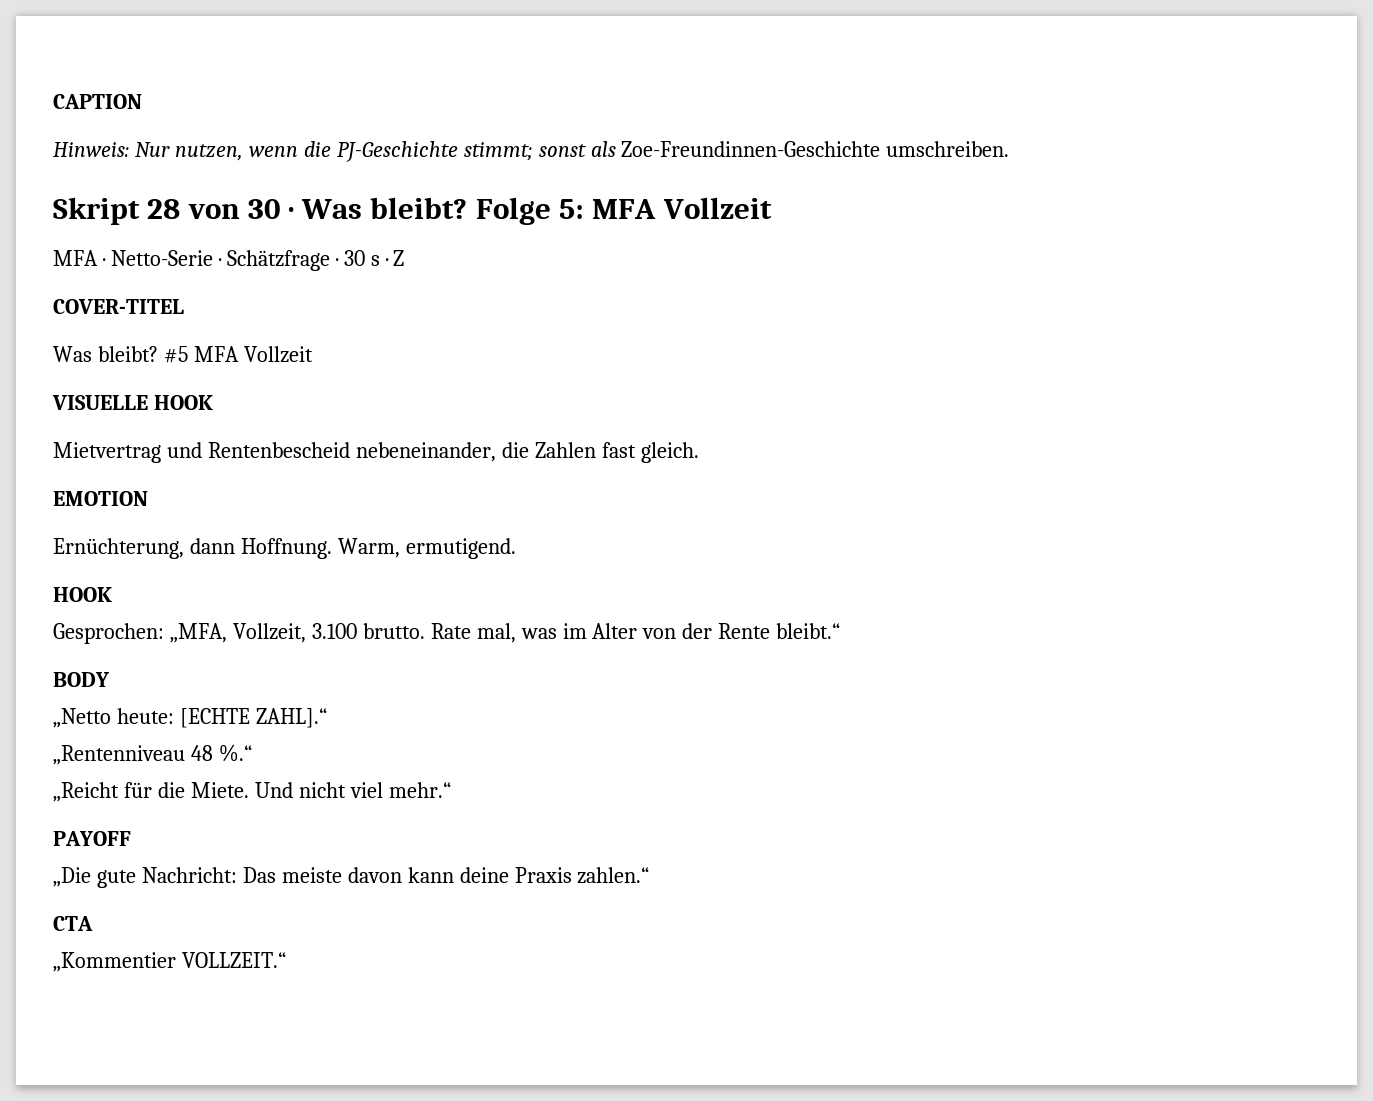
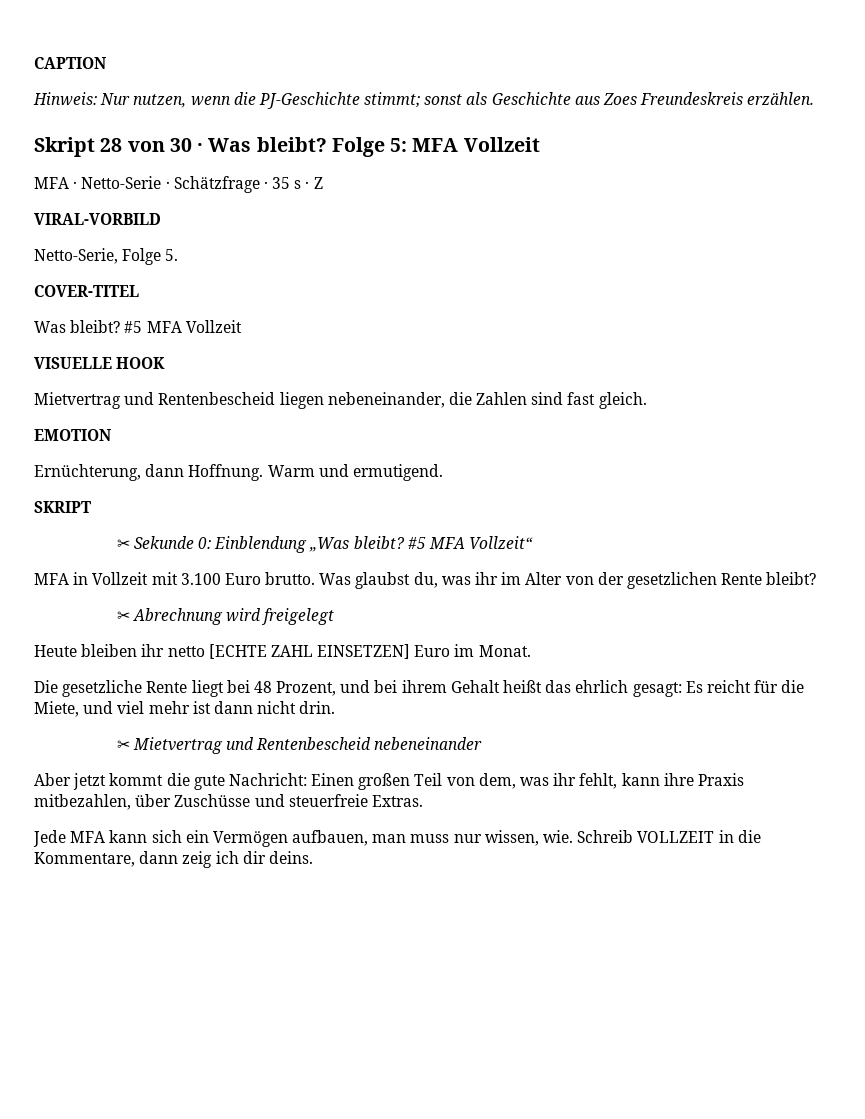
- Hinweis: Nur nutzen, wenn die PJ-Geschichte stimmt; sonst als Zoe-Freundinnen-Geschichte umschreiben.
+ Hinweis: Nur nutzen, wenn die PJ-Geschichte stimmt; sonst als Geschichte aus Zoes Freundeskreis erzählen.
- MFA · Netto-Serie · Schätzfrage · 30 s · Z
+ MFA · Netto-Serie · Schätzfrage · 35 s · Z
+ VIRAL-VORBILD
+ Netto-Serie, Folge 5.
- Mietvertrag und Rentenbescheid nebeneinander, die Zahlen fast gleich.
+ Mietvertrag und Rentenbescheid liegen nebeneinander, die Zahlen sind fast gleich.
- Warm, ermutigend.
- HOOK
- Gesprochen: „MFA, Vollzeit, 3.100 brutto. Rate mal, was im Alter von der Rente bleibt.“
- BODY
- „Netto heute: [ECHTE ZAHL].“
- „Rentenniveau 48 %.“
- „Reicht für die Miete. Und nicht viel mehr.“
- PAYOFF
- „Die gute Nachricht: Das meiste davon kann deine Praxis zahlen.“
- CTA
- „Kommentier VOLLZEIT.“
+ Warm und ermutigend.
+ SKRIPT
+ ✂ Sekunde 0: Einblendung „Was bleibt? #5 MFA Vollzeit“
+ MFA in Vollzeit mit 3.100 Euro brutto. Was glaubst du, was ihr im Alter von der gesetzlichen Rente bleibt?
+ ✂ Abrechnung wird freigelegt
+ Heute bleiben ihr netto [ECHTE ZAHL EINSETZEN] Euro im Monat.
+ Die gesetzliche Rente liegt bei 48 Prozent, und bei ihrem Gehalt heißt das ehrlich gesagt: Es reicht für die Miete, und viel mehr ist dann nicht drin.
+ ✂ Mietvertrag und Rentenbescheid nebeneinander
+ Aber jetzt kommt die gute Nachricht: Einen großen Teil von dem, was ihr fehlt, kann ihre Praxis mitbezahlen, über Zuschüsse und steuerfreie Extras.
+ Jede MFA kann sich ein Vermögen aufbauen, man muss nur wissen, wie. Schreib VOLLZEIT in die Kommentare, dann zeig ich dir deins.

